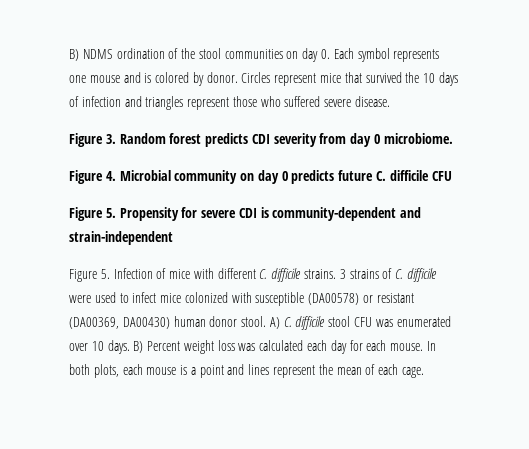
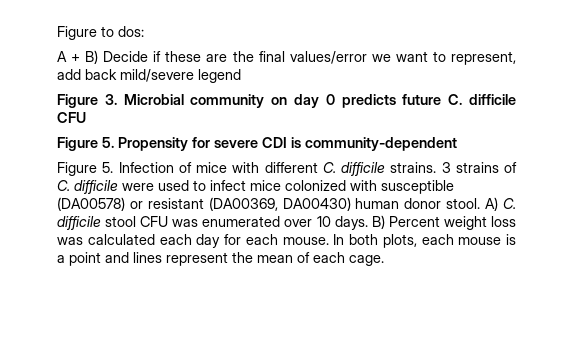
- B) NDMS ordination of the stool communities on day 0. Each symbol represents one mouse and is colored by donor. Circles represent mice that survived the 10 days of infection and triangles represent those who suffered severe disease.
- Figure 3. Random forest predicts CDI severity from day 0 microbiome.
- Figure 4. Microbial community on day 0 predicts future C. difficile CFU
+ Figure to dos:
+ A + B) Decide if these are the final values/error we want to represent, add back mild/severe legend
+ Figure 3. Microbial community on day 0 predicts future C. difficile CFU
- Figure 5. Propensity for severe CDI is community-dependent and strain-independent
+ Figure 5. Propensity for severe CDI is community-dependent

